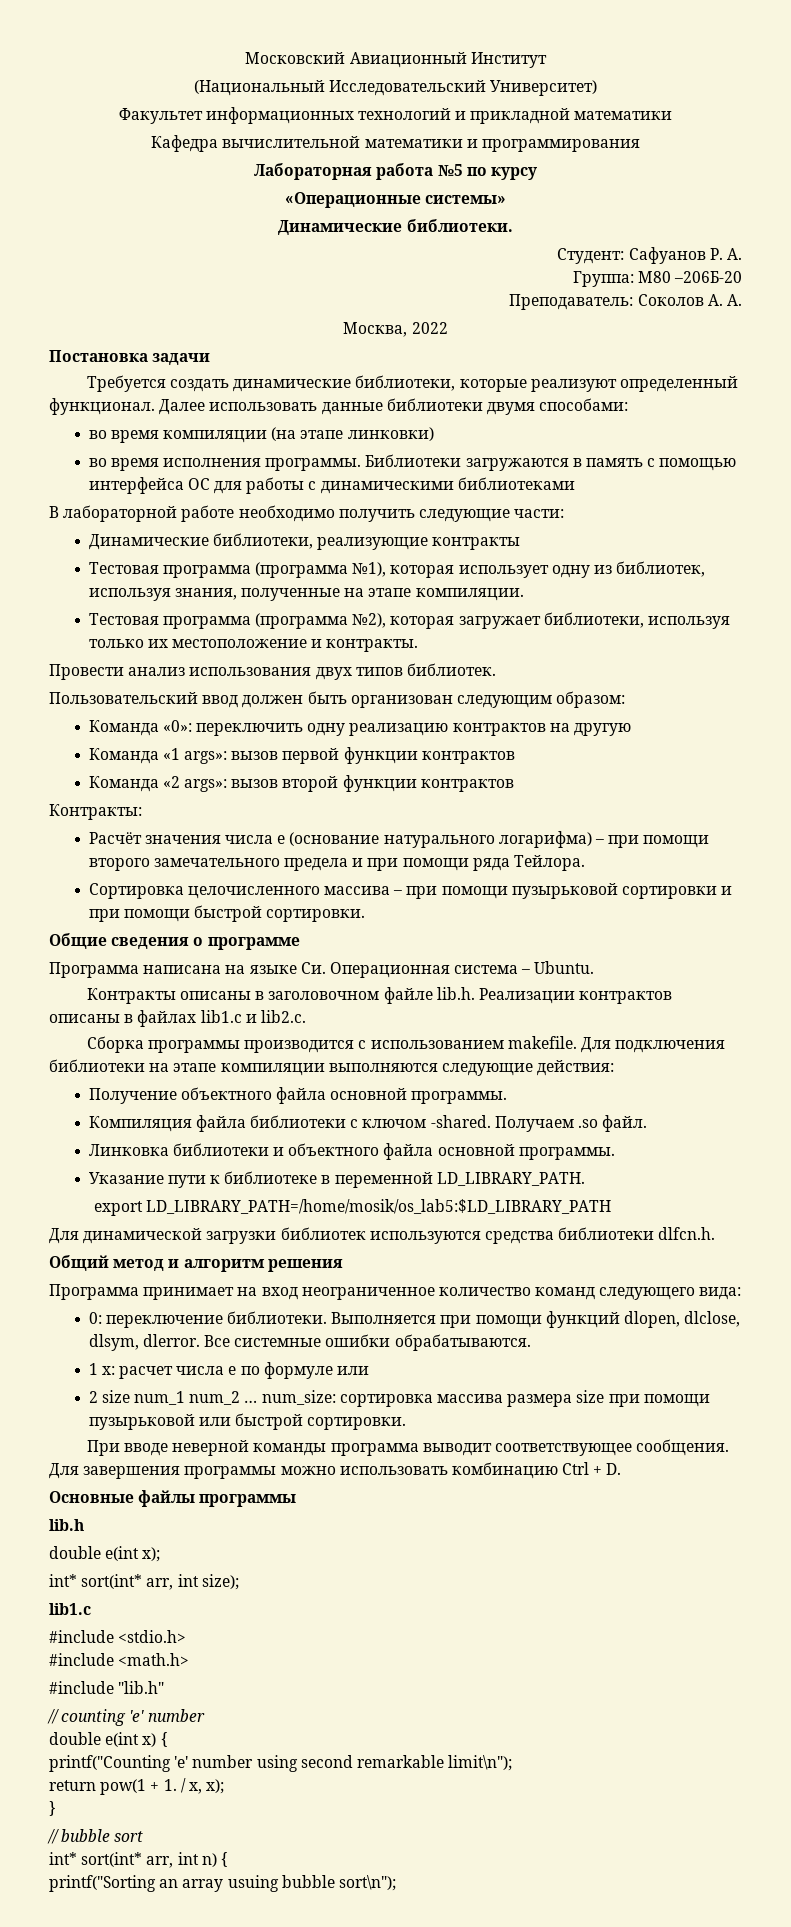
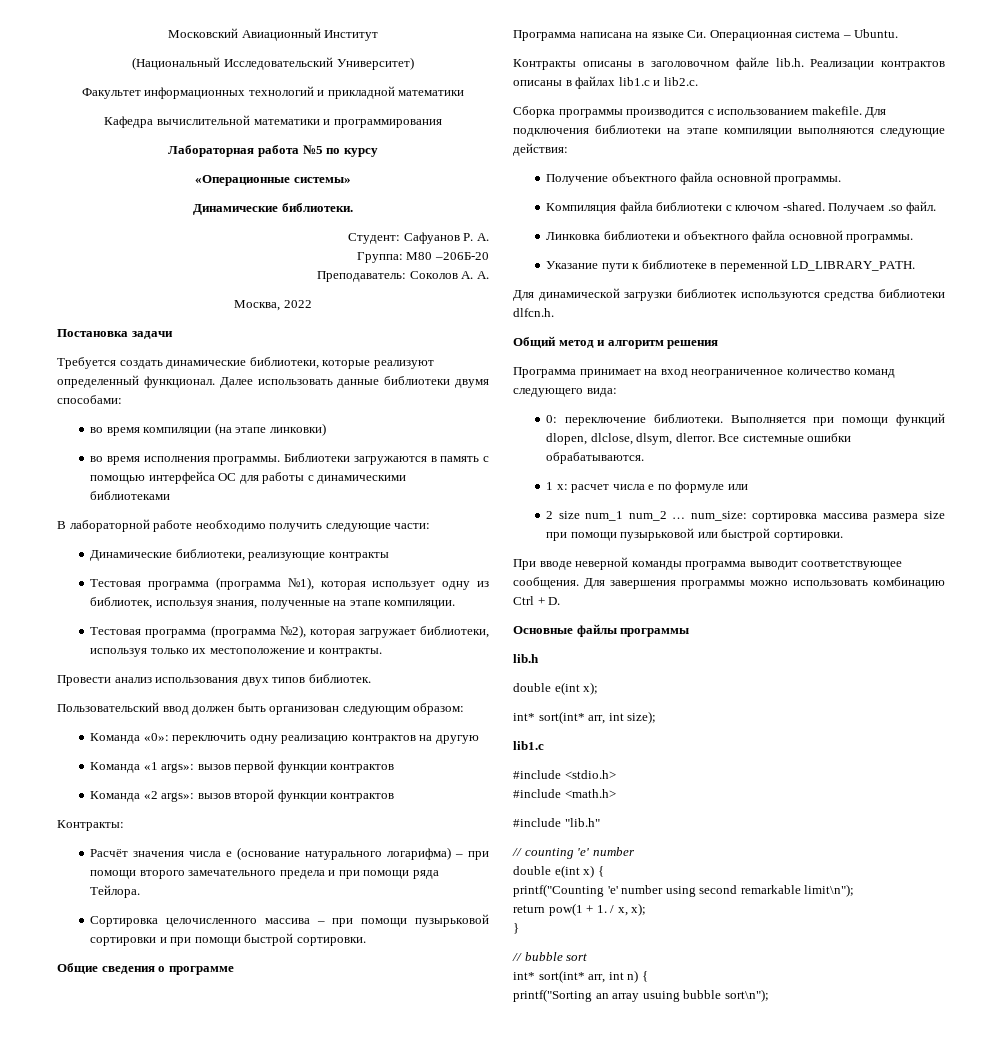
- export LD_LIBRARY_PATH=/home/mosik/os_lab5:$LD_LIBRARY_PATH

